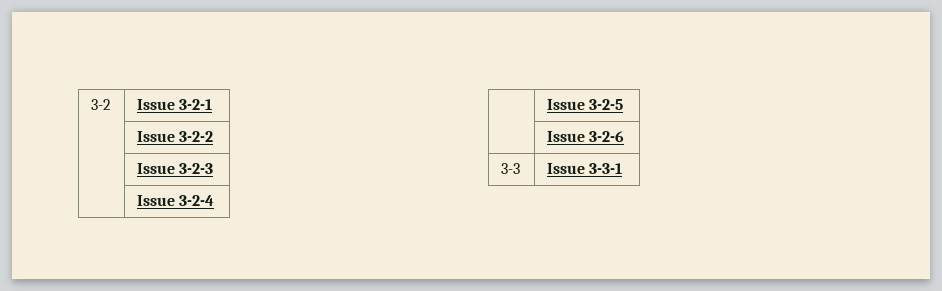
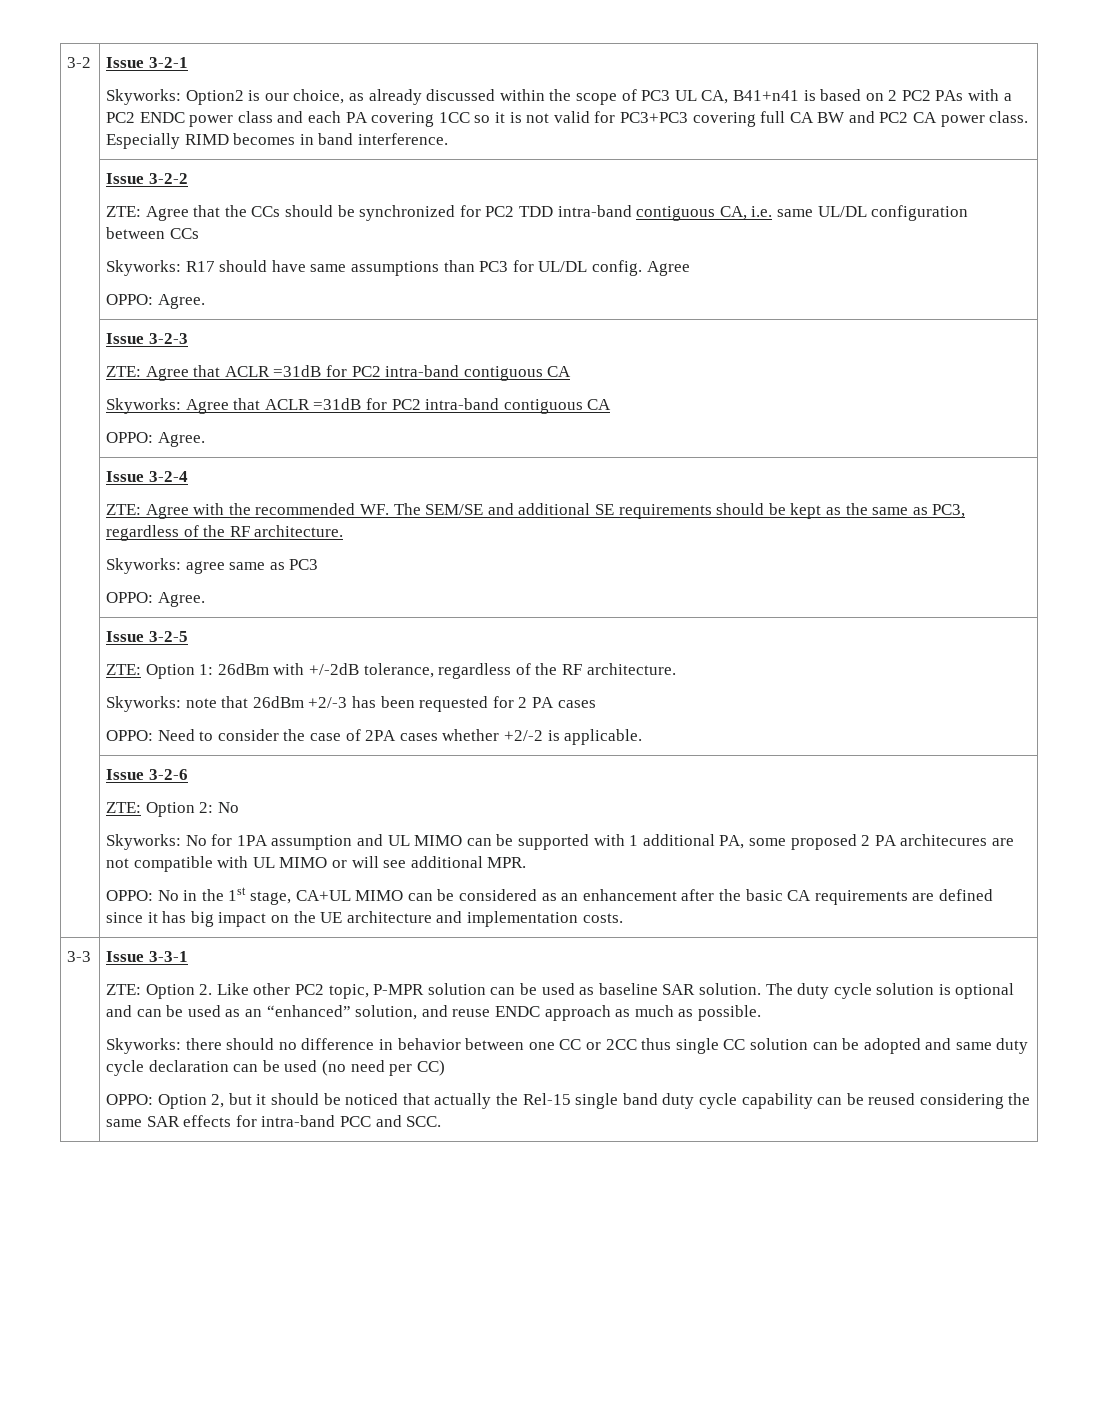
+ Skyworks: Option2 is our choice, as already discussed within the scope of PC3 UL CA, B41+n41 is based on 2 PC2 PAs with a PC2 ENDC power class and each PA covering 1CC so it is not valid for PC3+PC3 covering full CA BW and PC2 CA power class. Especially RIMD becomes in band interference.
  | Issue 3-2-2
+ ZTE: Agree that the CCs should be synchronized for PC2 TDD intra-band contiguous CA, i.e. same UL/DL configuration between CCs
+ Skyworks: R17 should have same assumptions than PC3 for UL/DL config. Agree
+ OPPO: Agree.
  | Issue 3-2-3
+ ZTE: Agree that ACLR =31dB for PC2 intra-band contiguous CA
+ Skyworks: Agree that ACLR =31dB for PC2 intra-band contiguous CA
+ OPPO: Agree.
  | Issue 3-2-4
+ ZTE: Agree with the recommended WF. The SEM/SE and additional SE requirements should be kept as the same as PC3, regardless of the RF architecture.
+ Skyworks: agree same as PC3
+ OPPO: Agree.
  | Issue 3-2-5
+ ZTE: Option 1: 26dBm with +/-2dB tolerance, regardless of the RF architecture.
+ Skyworks: note that 26dBm +2/-3 has been requested for 2 PA cases
+ OPPO: Need to consider the case of 2PA cases whether +2/-2 is applicable.
  | Issue 3-2-6
+ ZTE: Option 2: No
+ Skyworks: No for 1PA assumption and UL MIMO can be supported with 1 additional PA, some proposed 2 PA architecures are not compatible with UL MIMO or will see additional MPR.
+ OPPO: No in the 1st stage, CA+UL MIMO can be considered as an enhancement after the basic CA requirements are defined since it has big impact on the UE architecture and implementation costs.
  3-3 | Issue 3-3-1
+ ZTE: Option 2. Like other PC2 topic, P-MPR solution can be used as baseline SAR solution. The duty cycle solution is optional and can be used as an “enhanced” solution, and reuse ENDC approach as much as possible.
+ Skyworks: there should no difference in behavior between one CC or 2CC thus single CC solution can be adopted and same duty cycle declaration can be used (no need per CC)
+ OPPO: Option 2, but it should be noticed that actually the Rel-15 single band duty cycle capability can be reused considering the same SAR effects for intra-band PCC and SCC.

